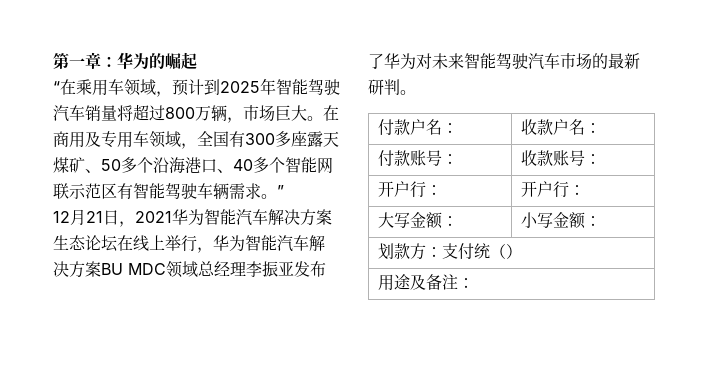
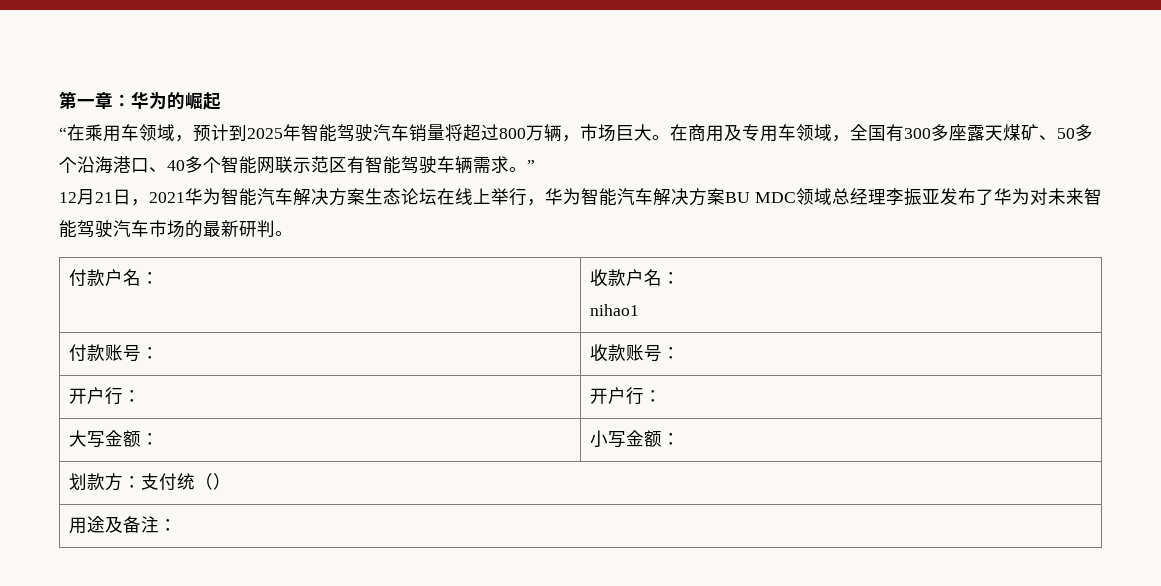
  付款户名： | 收款户名：
+ nihao1

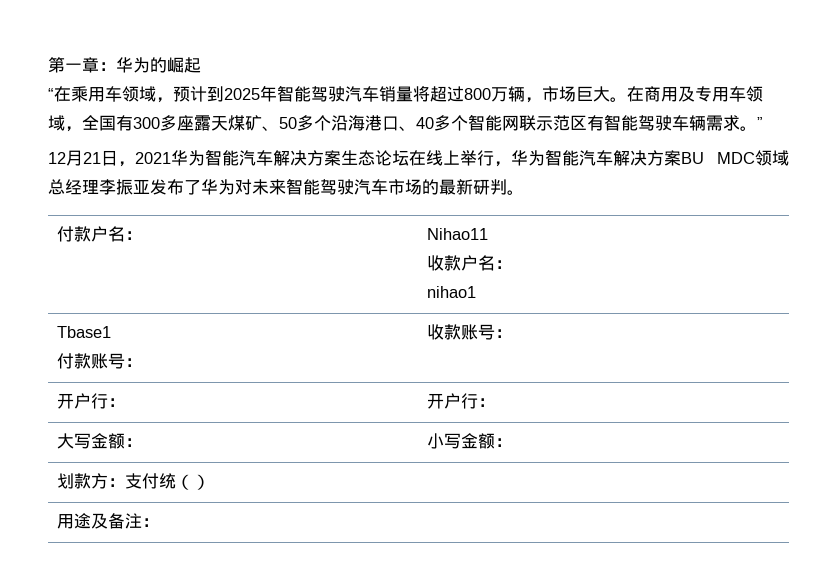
- 付款户名： | 收款户名：
+ 付款户名： | Nihao11
+ 收款户名：
+ Tbase1

